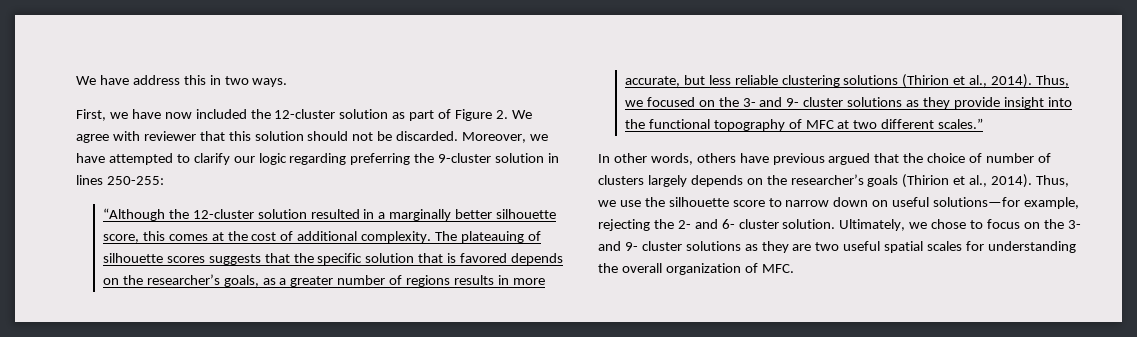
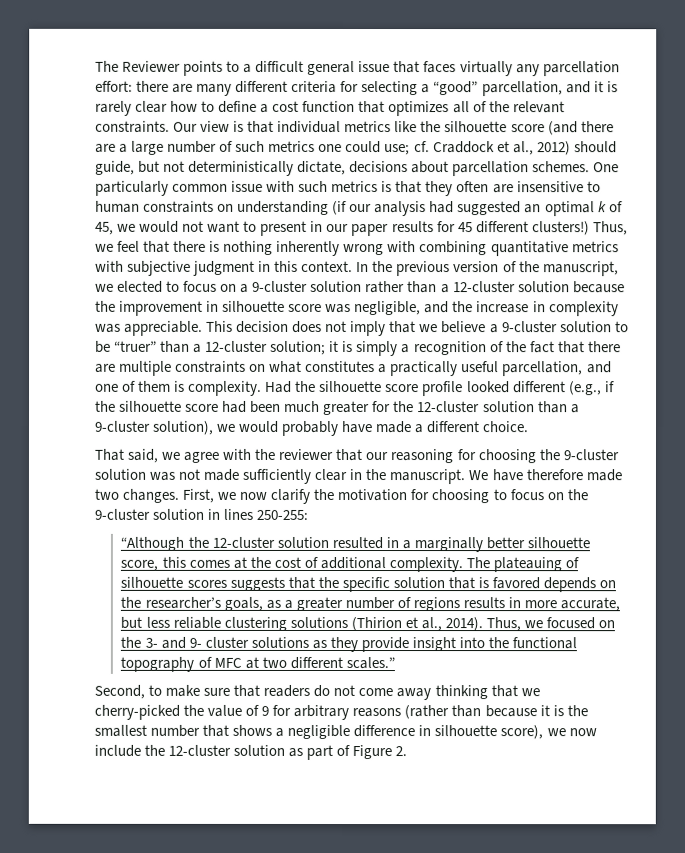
- We have address this in two ways.
- First, we have now included the 12-cluster solution as part of Figure 2. We agree with reviewer that this solution should not be discarded. Moreover, we have attempted to clarify our logic regarding preferring the 9-cluster solution in lines 250-255:
+ The Reviewer points to a difficult general issue that faces virtually any parcellation effort: there are many different criteria for selecting a “good” parcellation, and it is rarely clear how to define a cost function that optimizes all of the relevant constraints. Our view is that individual metrics like the silhouette score (and there are a large number of such metrics one could use; cf. Craddock et al., 2012) should guide, but not deterministically dictate, decisions about parcellation schemes. One particularly common issue with such metrics is that they often are insensitive to human constraints on understanding (if our analysis had suggested an optimal k of 45, we would not want to present in our paper results for 45 different clusters!) Thus, we feel that there is nothing inherently wrong with combining quantitative metrics with subjective judgment in this context. In the previous version of the manuscript, we elected to focus on a 9-cluster solution rather than a 12-cluster solution because the improvement in silhouette score was negligible, and the increase in complexity was appreciable. This decision does not imply that we believe a 9-cluster solution to be “truer” than a 12-cluster solution; it is simply a recognition of the fact that there are multiple constraints on what constitutes a practically useful parcellation, and one of them is complexity. Had the silhouette score profile looked different (e.g., if the silhouette score had been much greater for the 12-cluster solution than a 9-cluster solution), we would probably have made a different choice.
+ That said, we agree with the reviewer that our reasoning for choosing the 9-cluster solution was not made sufficiently clear in the manuscript. We have therefore made two changes. First, we now clarify the motivation for choosing to focus on the 9-cluster solution in lines 250-255:
- In other words, others have previous argued that the choice of number of clusters largely depends on the researcher’s goals (Thirion et al., 2014). Thus, we use the silhouette score to narrow down on useful solutions—for example, rejecting the 2- and 6- cluster solution. Ultimately, we chose to focus on the 3- and 9- cluster solutions as they are two useful spatial scales for understanding the overall organization of MFC.
+ Second, to make sure that readers do not come away thinking that we cherry-picked the value of 9 for arbitrary reasons (rather than because it is the smallest number that shows a negligible difference in silhouette score), we now include the 12-cluster solution as part of Figure 2.

